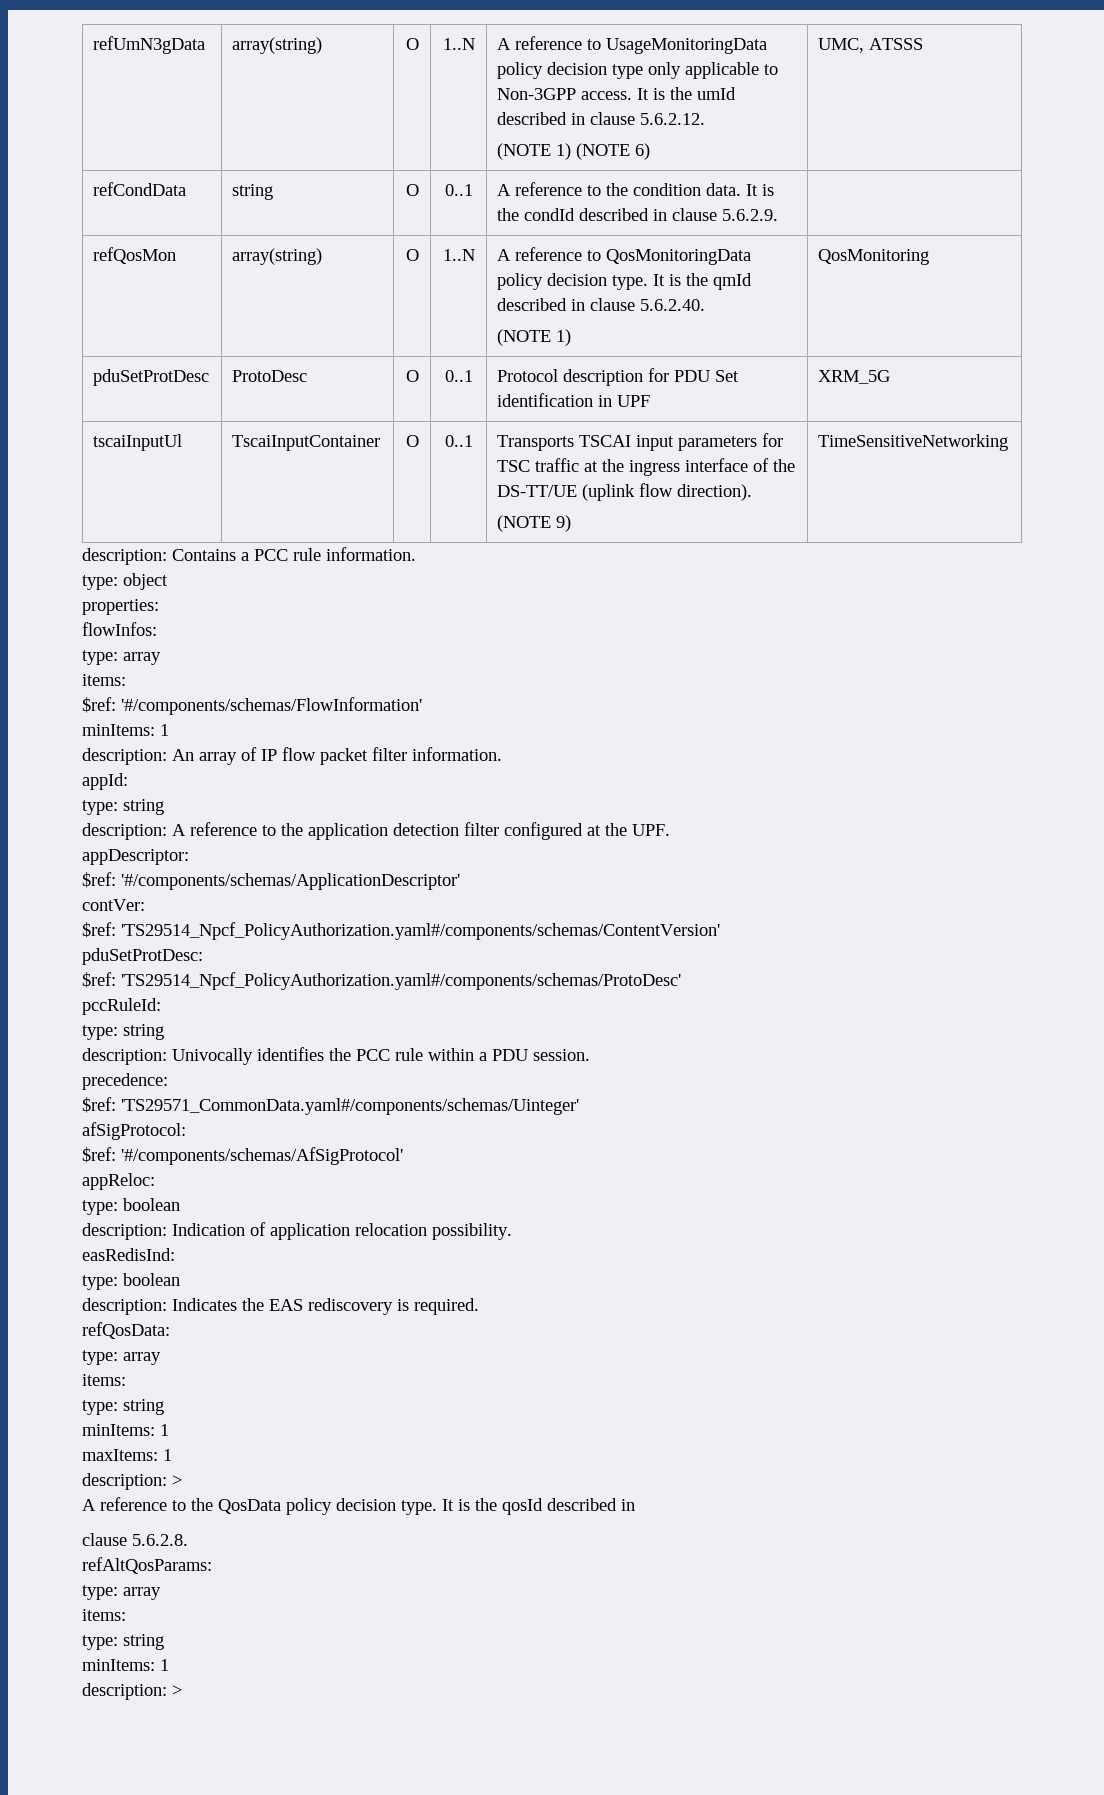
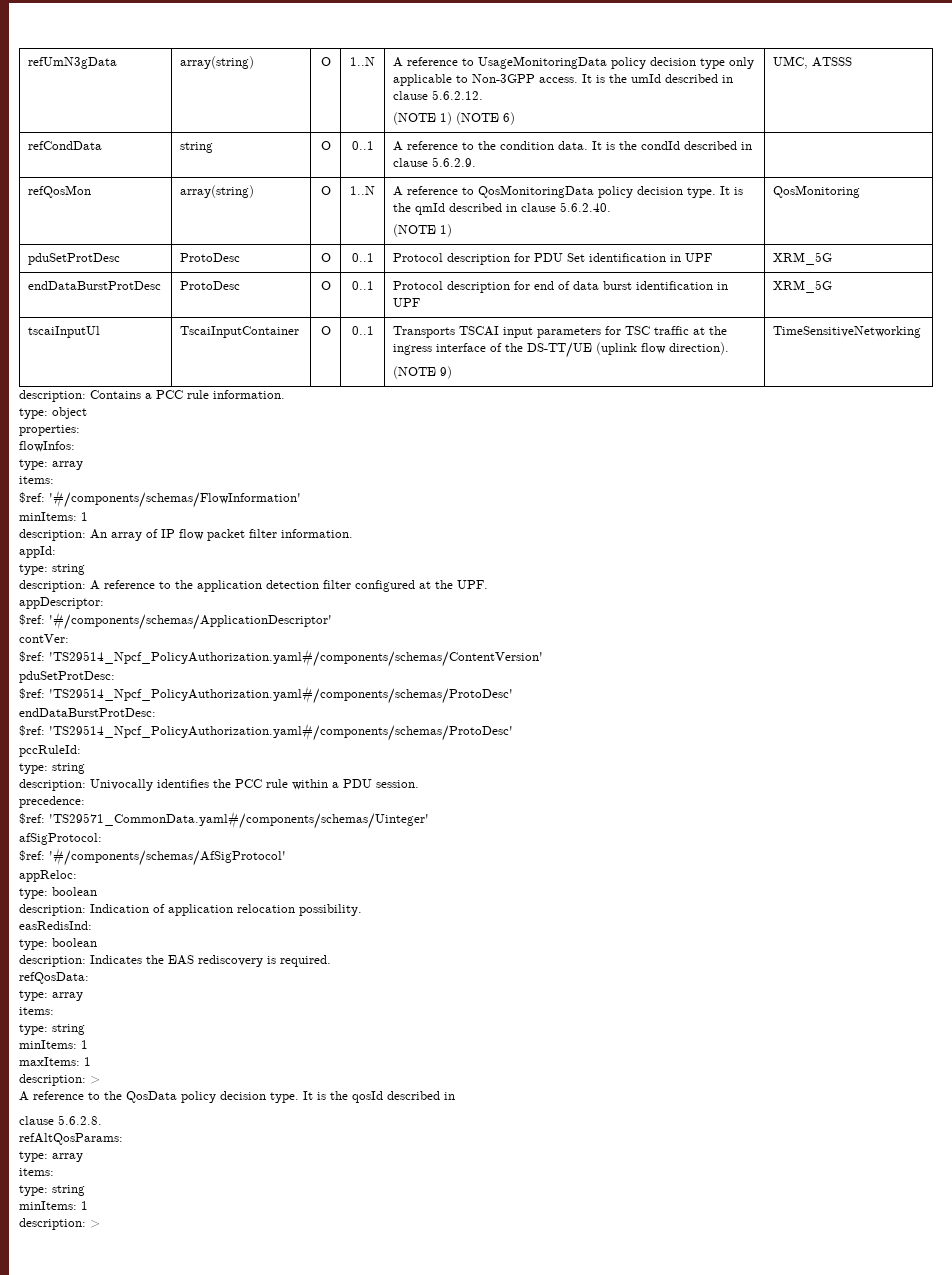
+ endDataBurstProtDesc | ProtoDesc | O | 0..1 | Protocol description for end of data burst identification in UPF | XRM_5G
+ endDataBurstProtDesc:
+ $ref: 'TS29514_Npcf_PolicyAuthorization.yaml#/components/schemas/ProtoDesc'

